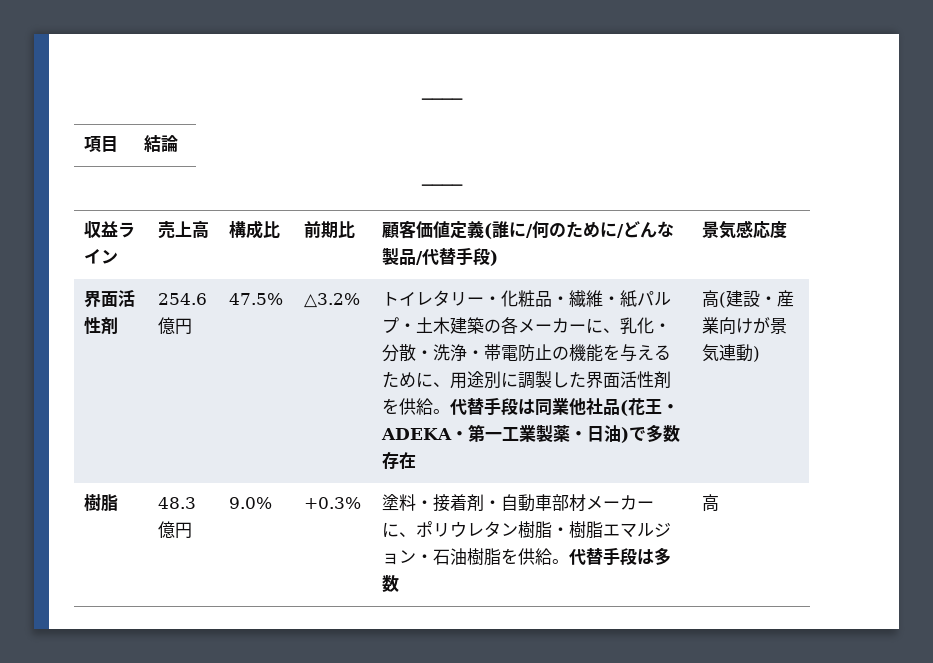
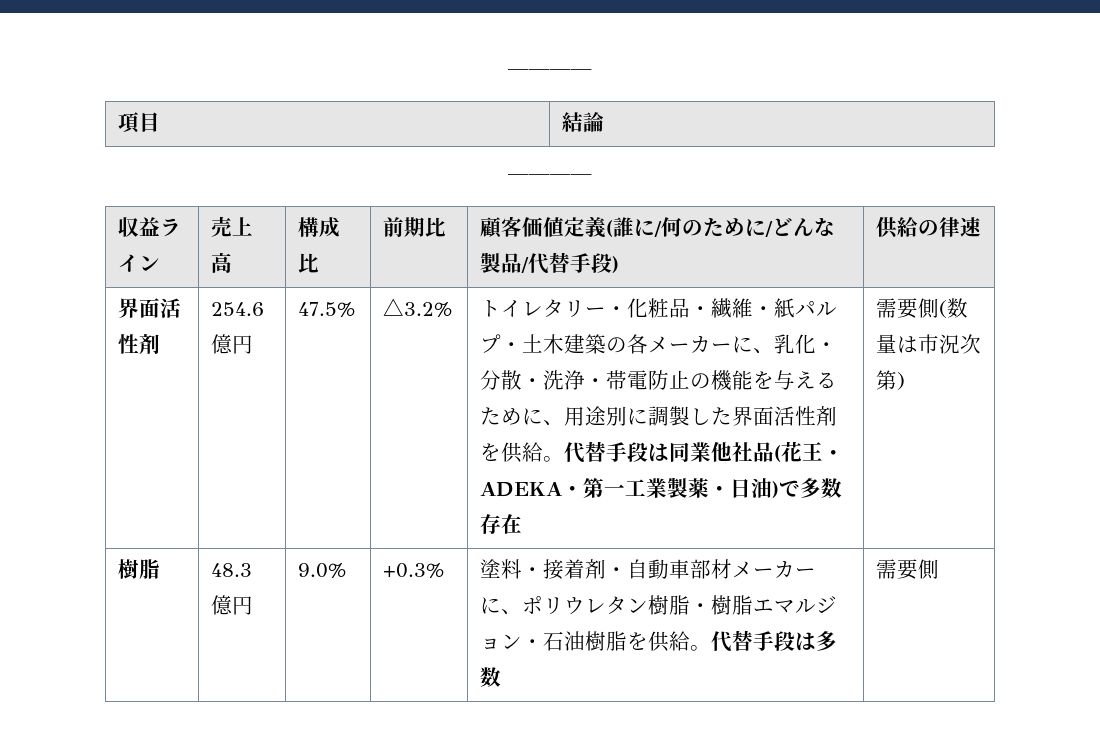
- 収益ライン | 売上高 | 構成比 | 前期比 | 顧客価値定義(誰に/何のために/どんな製品/代替手段) | 景気感応度
+ 収益ライン | 売上高 | 構成比 | 前期比 | 顧客価値定義(誰に/何のために/どんな製品/代替手段) | 供給の律速
- 高(建設・産業向けが景気連動)
+ 需要側(数量は市況次第)
- 樹脂 | 48.3億円 | 9.0% | +0.3% | 塗料・接着剤・自動車部材メーカーに、ポリウレタン樹脂・樹脂エマルジョン・石油樹脂を供給。代替手段は多数 | 高
+ 樹脂 | 48.3億円 | 9.0% | +0.3% | 塗料・接着剤・自動車部材メーカーに、ポリウレタン樹脂・樹脂エマルジョン・石油樹脂を供給。代替手段は多数 | 需要側

